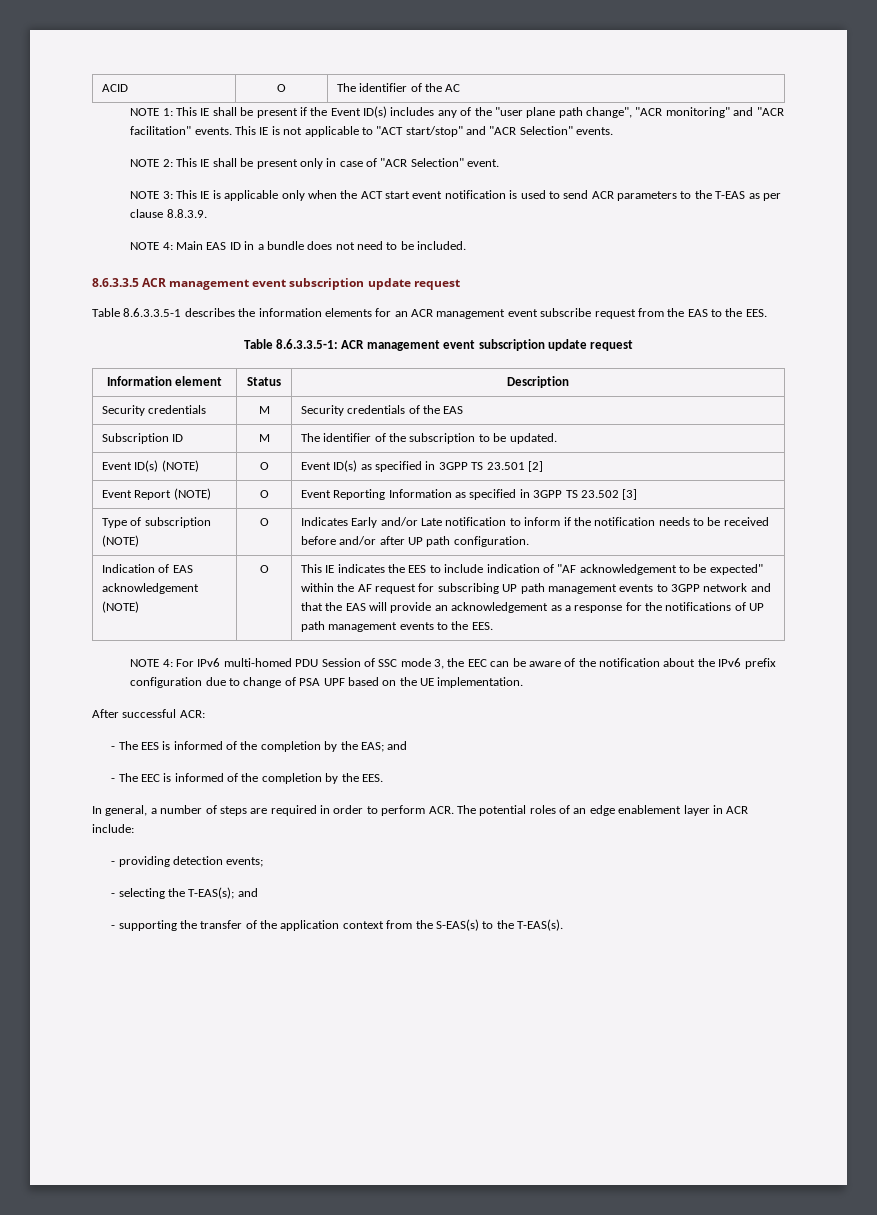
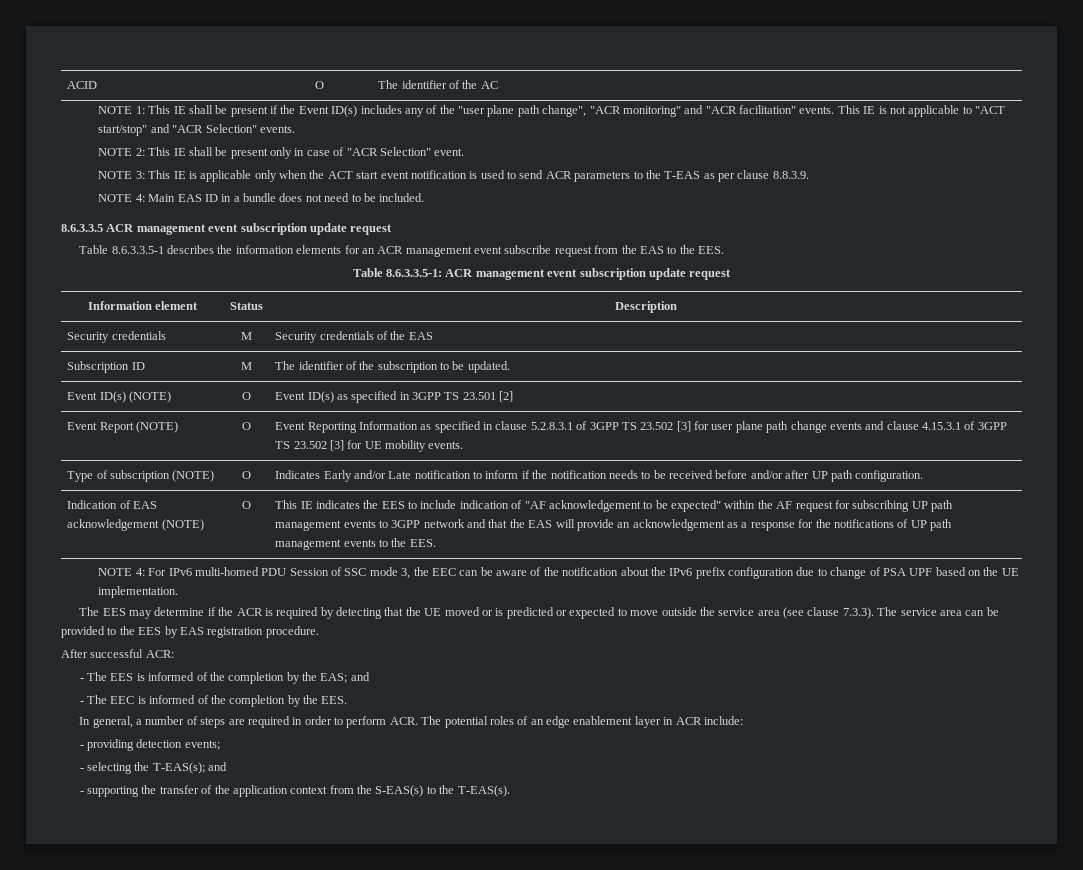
- Event Report (NOTE) | O | Event Reporting Information as specified in 3GPP TS 23.502 [3]
+ Event Report (NOTE) | O | Event Reporting Information as specified in clause 5.2.8.3.1 of 3GPP TS 23.502 [3] for user plane path change events and clause 4.15.3.1 of 3GPP TS 23.502 [3] for UE mobility events.
+ The EES may determine if the ACR is required by detecting that the UE moved or is predicted or expected to move outside the service area (see clause 7.3.3). The service area can be provided to the EES by EAS registration procedure.

